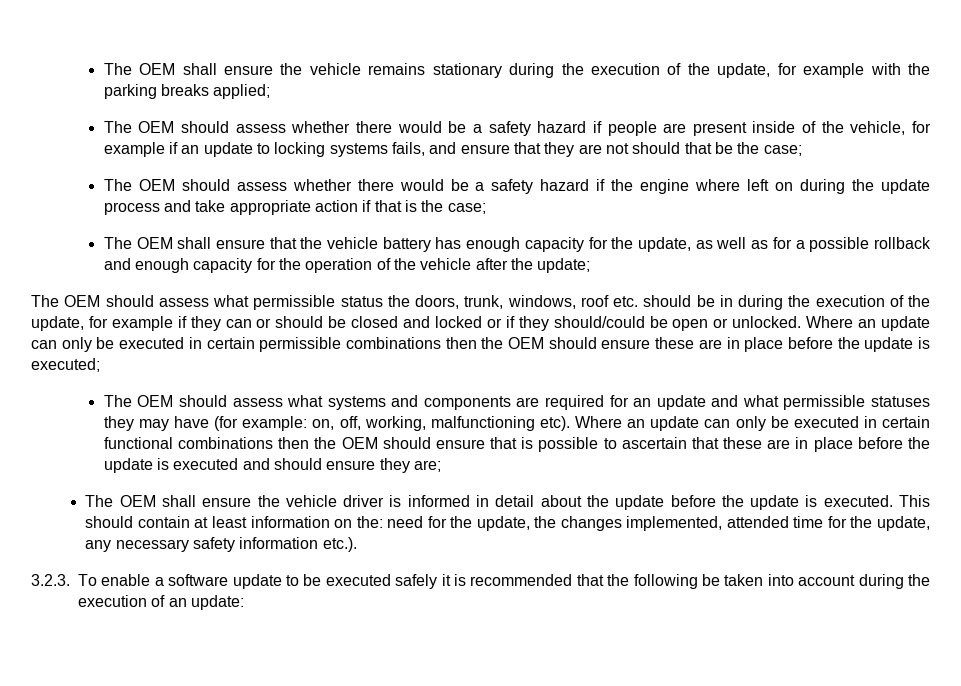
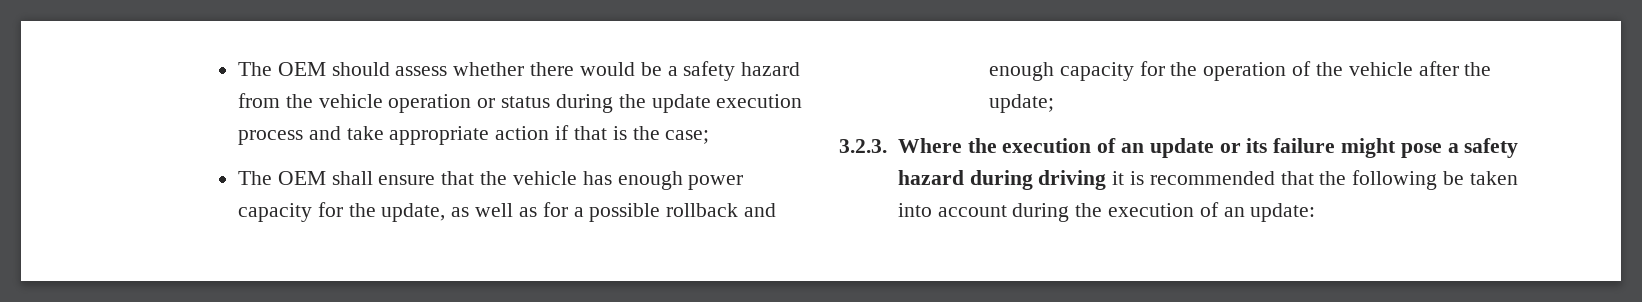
- The OEM shall ensure the vehicle remains stationary during the execution of the update, for example with the parking breaks applied;
- The OEM should assess whether there would be a safety hazard if people are present inside of the vehicle, for example if an update to locking systems fails, and ensure that they are not should that be the case;
- The OEM should assess whether there would be a safety hazard if the engine where left on during the update process and take appropriate action if that is the case;
+ The OEM should assess whether there would be a safety hazard from the vehicle operation or status during the update execution process and take appropriate action if that is the case;
- The OEM shall ensure that the vehicle battery has enough capacity for the update, as well as for a possible rollback and enough capacity for the operation of the vehicle after the update;
+ The OEM shall ensure that the vehicle has enough power capacity for the update, as well as for a possible rollback and enough capacity for the operation of the vehicle after the update;
- The OEM should assess what permissible status the doors, trunk, windows, roof etc. should be in during the execution of the update, for example if they can or should be closed and locked or if they should/could be open or unlocked. Where an update can only be executed in certain permissible combinations then the OEM should ensure these are in place before the update is executed;
- The OEM should assess what systems and components are required for an update and what permissible statuses they may have (for example: on, off, working, malfunctioning etc). Where an update can only be executed in certain functional combinations then the OEM should ensure that is possible to ascertain that these are in place before the update is executed and should ensure they are;
- The OEM shall ensure the vehicle driver is informed in detail about the update before the update is executed. This should contain at least information on the: need for the update, the changes implemented, attended time for the update, any necessary safety information etc.).
- 3.2.3. To enable a software update to be executed safely it is recommended that the following be taken into account during the execution of an update:
+ 3.2.3. Where the execution of an update or its failure might pose a safety hazard during driving it is recommended that the following be taken into account during the execution of an update:

